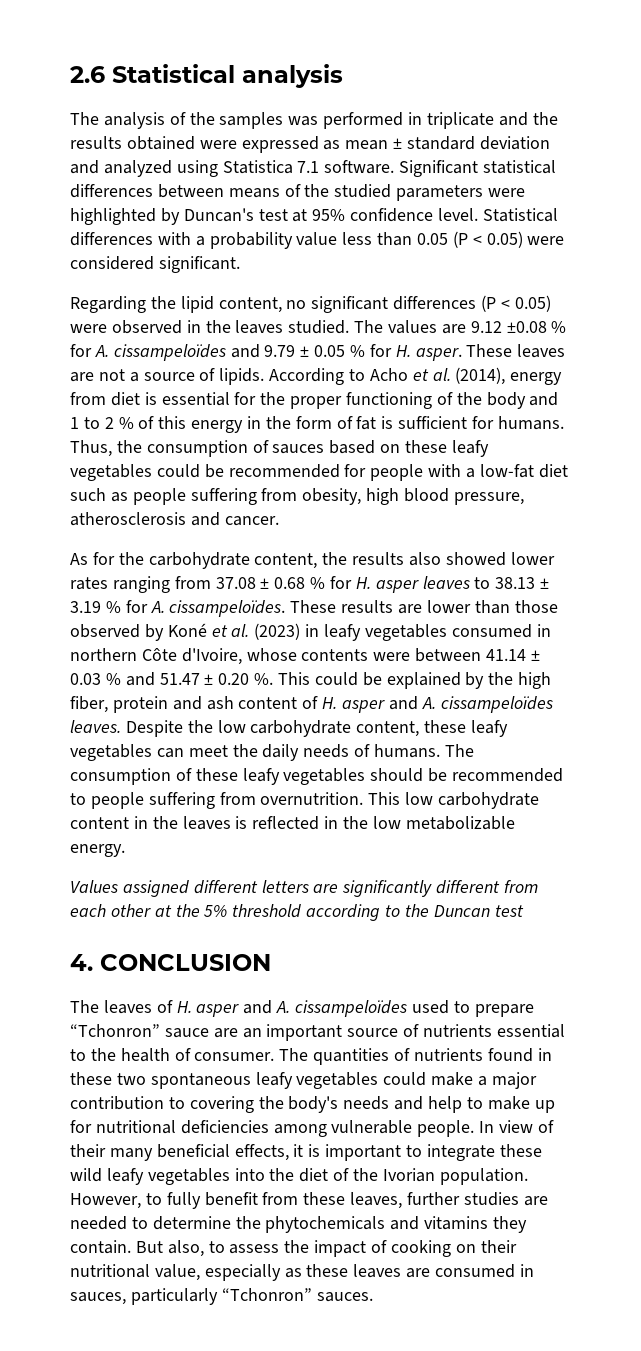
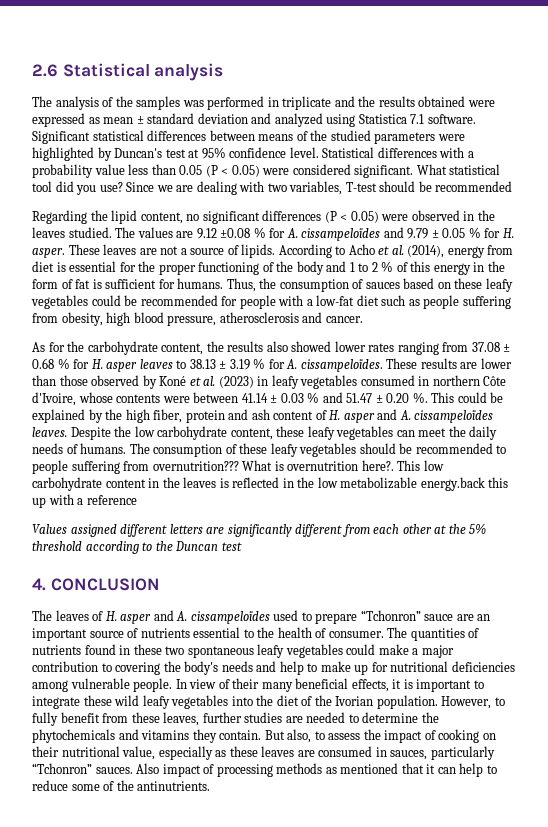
+ What statistical tool did you use? Since we are dealing with two variables, T-test should be recommended
- The consumption of these leafy vegetables should be recommended to people suffering from overnutrition.
+ The consumption of these leafy vegetables should be recommended to people suffering from overnutrition??? What is overnutrition here?.
- This low carbohydrate content in the leaves is reflected in the low metabolizable energy.
+ This low carbohydrate content in the leaves is reflected in the low metabolizable energy.back this up with a reference
+ Also impact of processing methods as mentioned that it can help to reduce some of the antinutrients.

